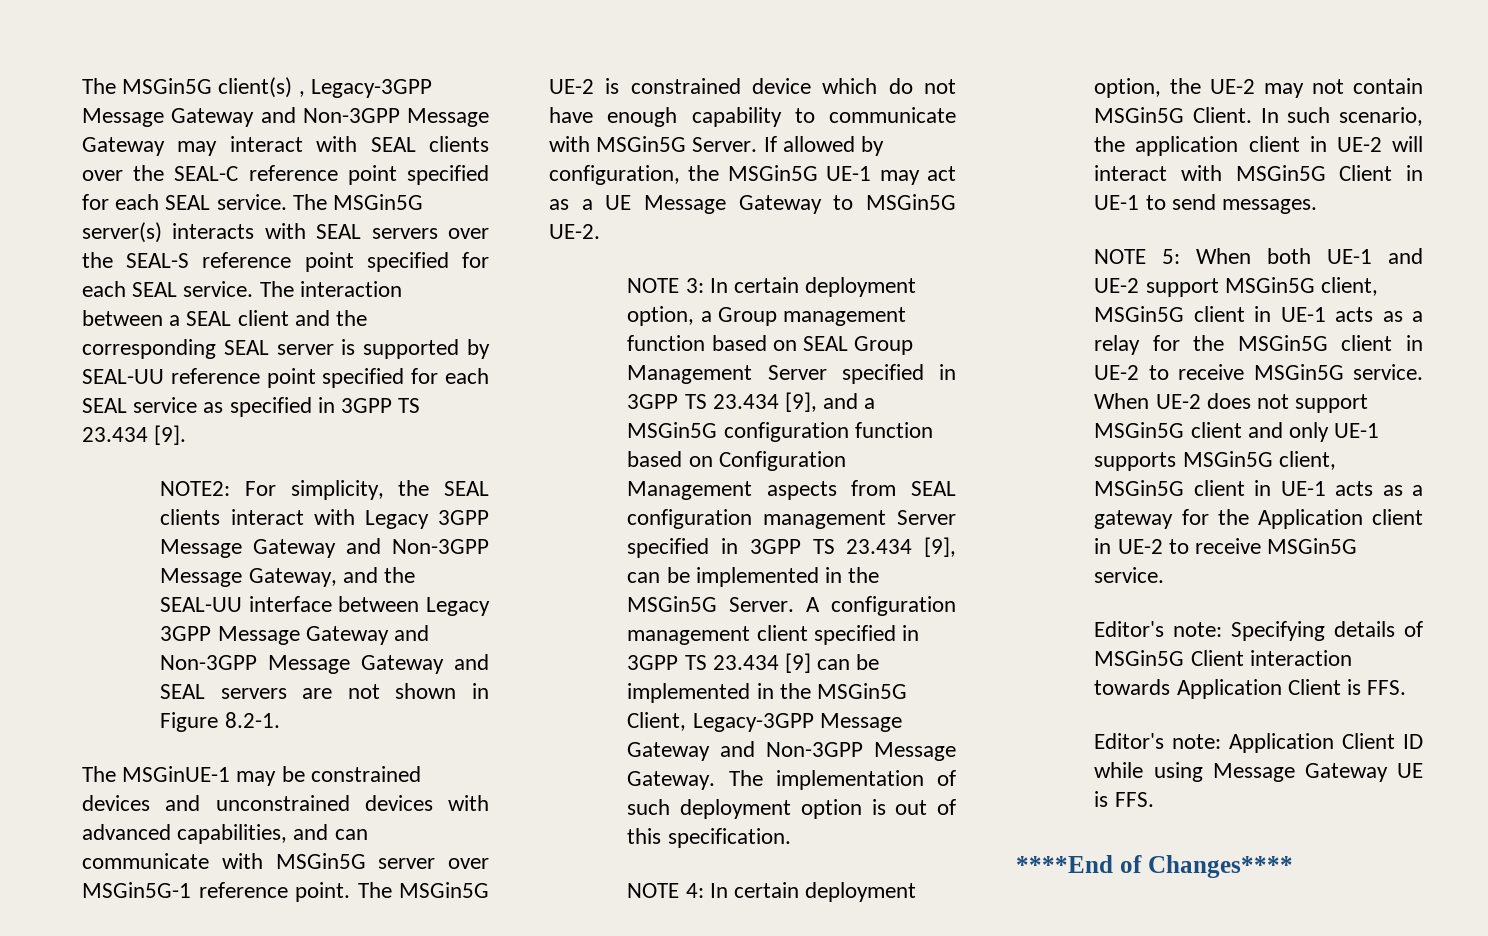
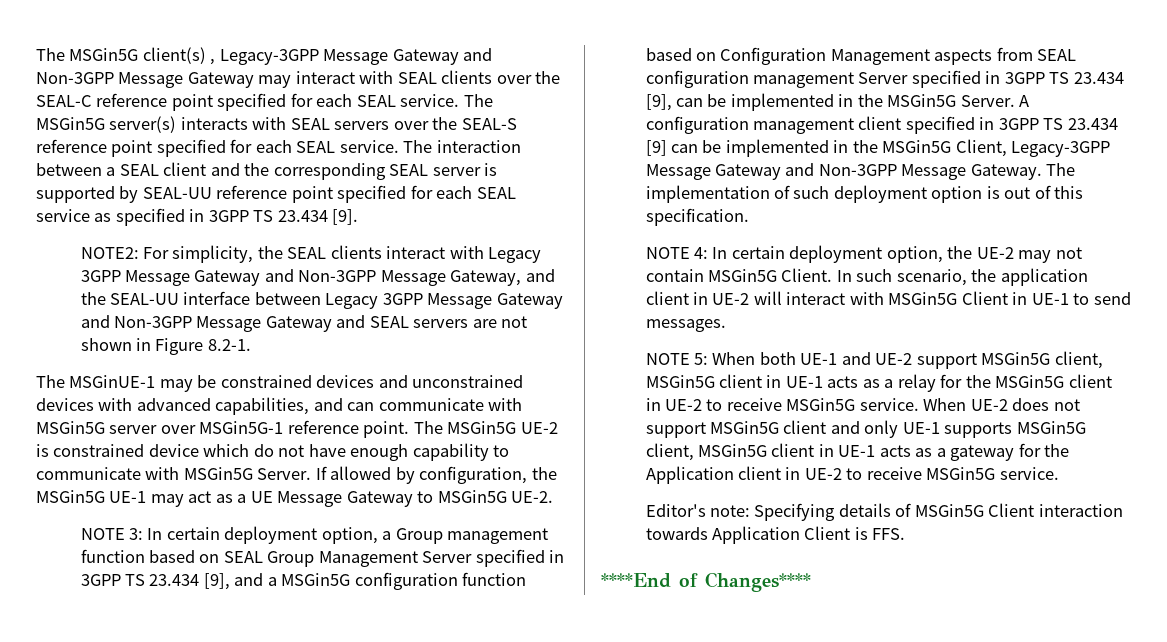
- Editor's note: Application Client ID while using Message Gateway UE is FFS.

